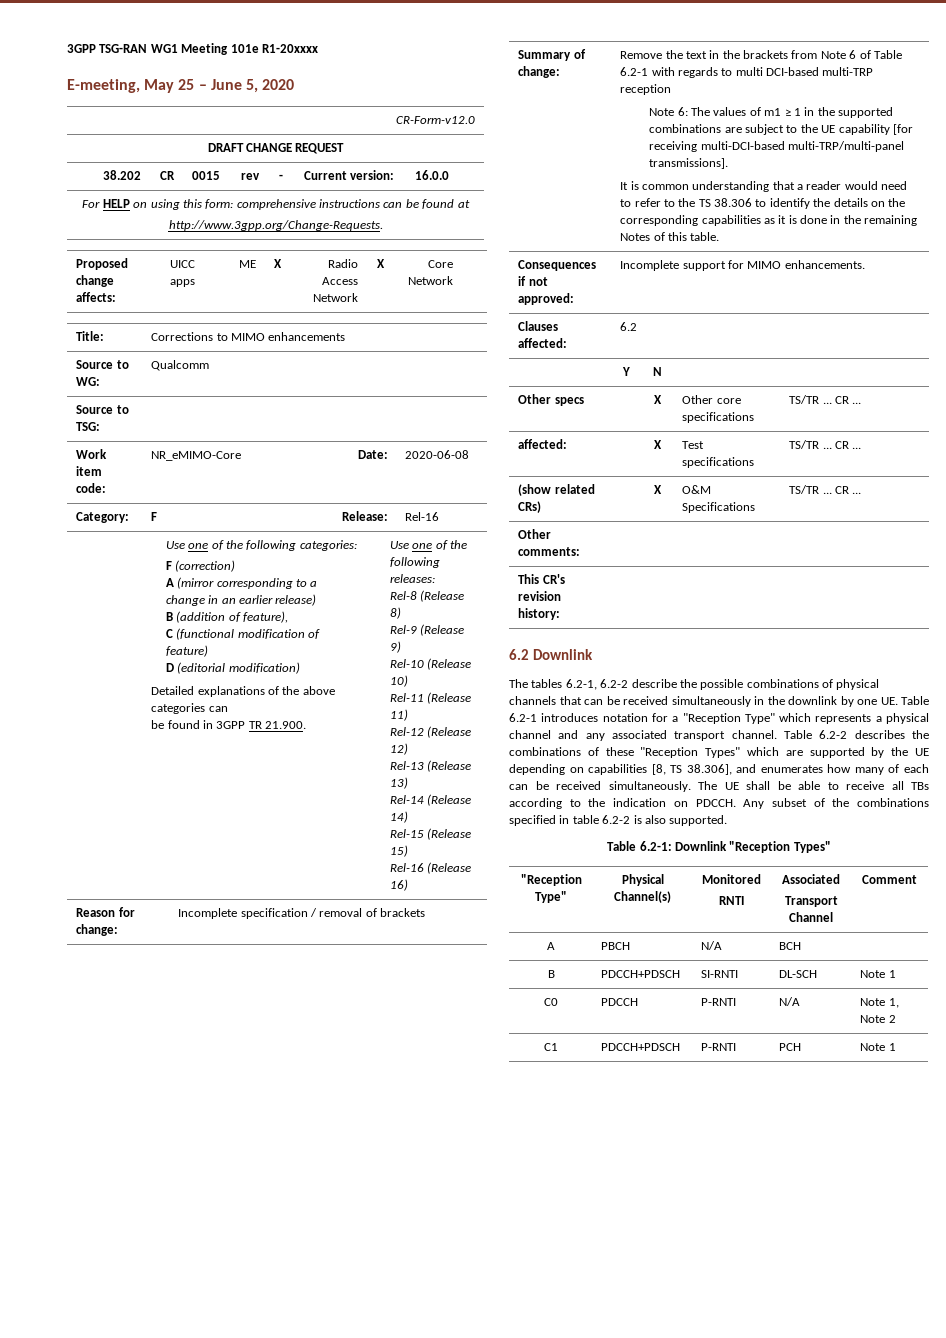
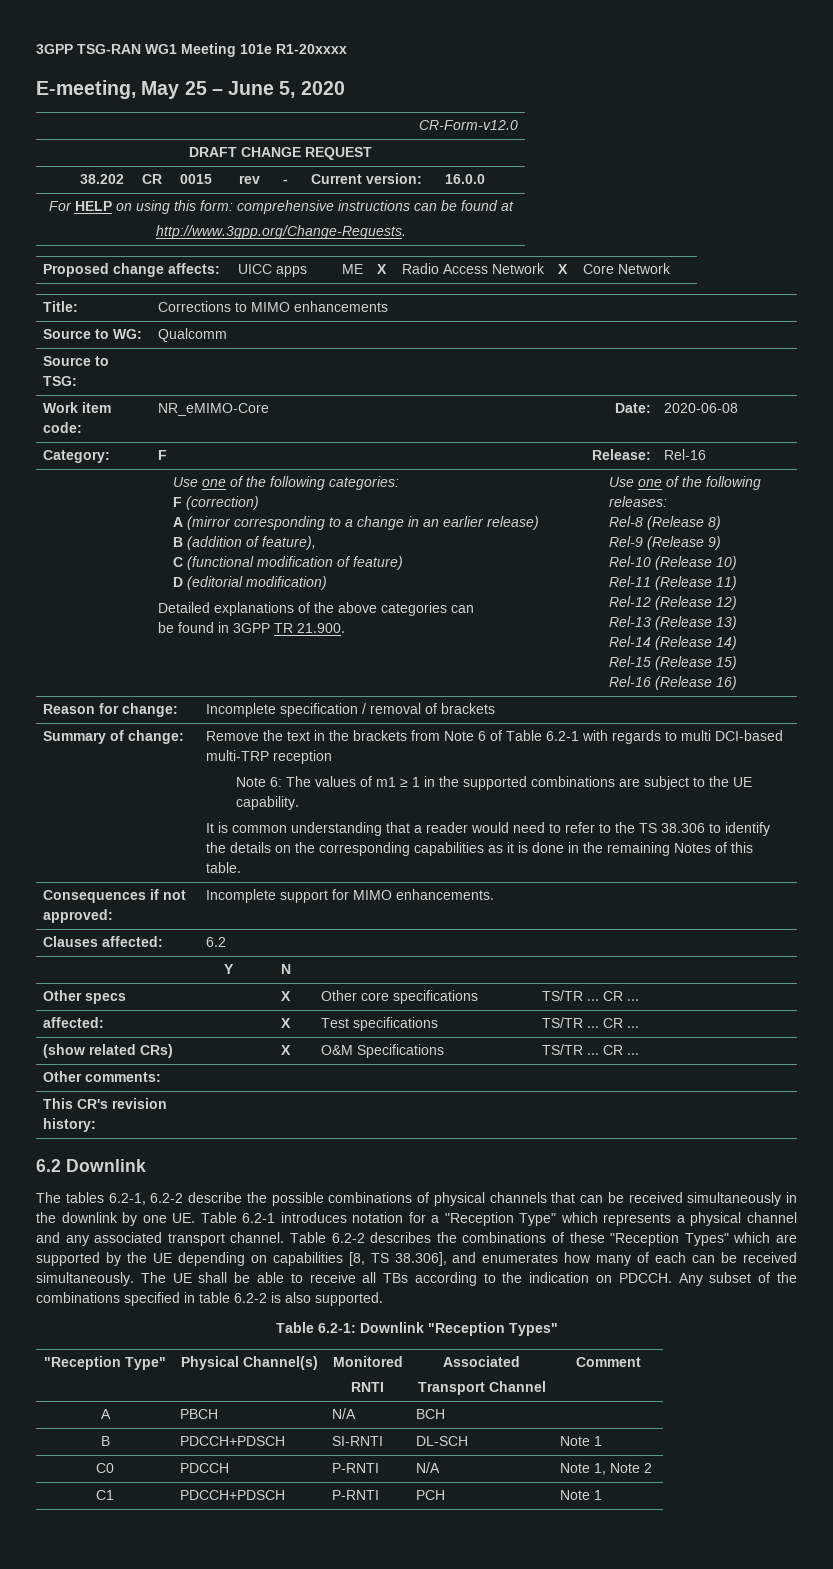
- Note 6: The values of m1 ≥ 1 in the supported combinations are subject to the UE capability [for receiving multi-DCI-based multi-TRP/multi-panel transmissions].
+ Note 6: The values of m1 ≥ 1 in the supported combinations are subject to the UE capability.

